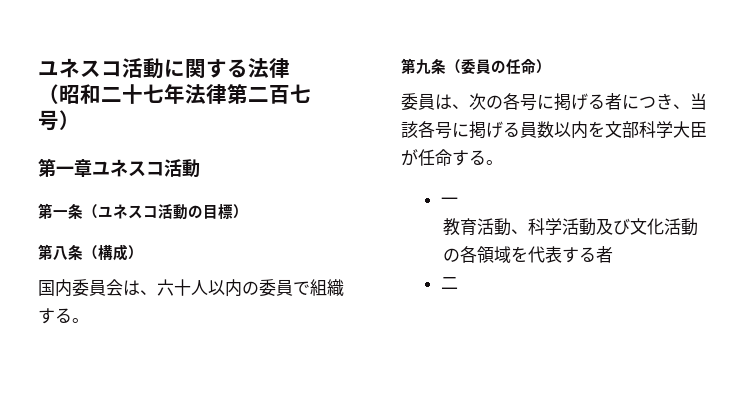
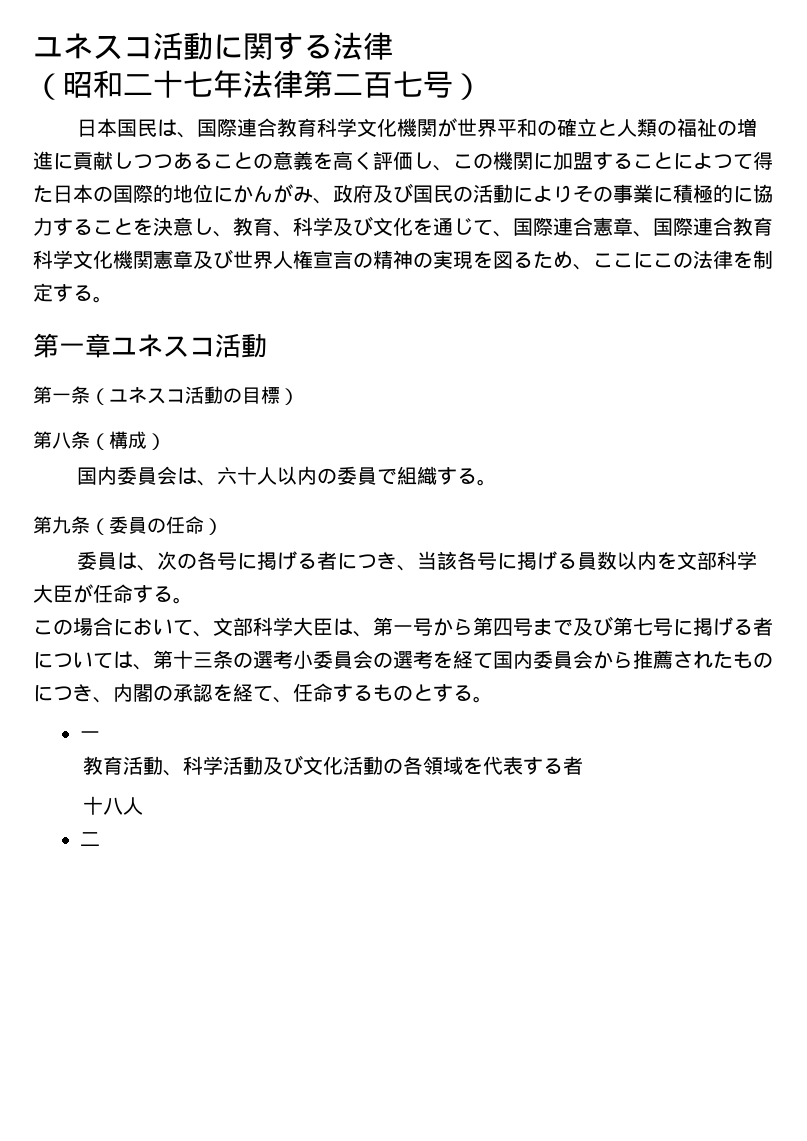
+ 日本国民は、国際連合教育科学文化機関が世界平和の確立と人類の福祉の増進に貢献しつつあることの意義を高く評価し、この機関に加盟することによつて得た日本の国際的地位にかんがみ、政府及び国民の活動によりその事業に積極的に協力することを決意し、教育、科学及び文化を通じて、国際連合憲章、国際連合教育科学文化機関憲章及び世界人権宣言の精神の実現を図るため、ここにこの法律を制定する。
+ この場合において、文部科学大臣は、第一号から第四号まで及び第七号に掲げる者については、第十三条の選考小委員会の選考を経て国内委員会から推薦されたものにつき、内閣の承認を経て、任命するものとする。
+ 十八人

